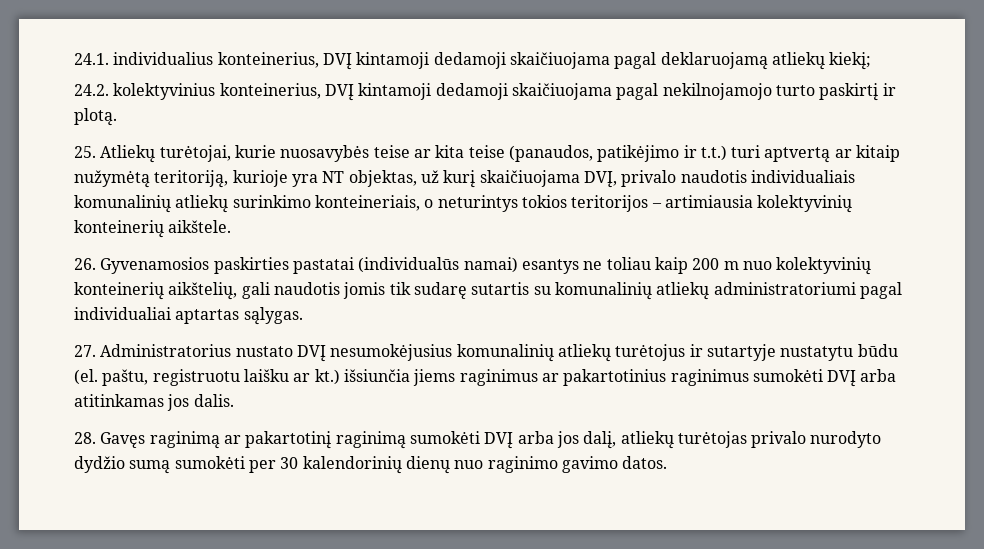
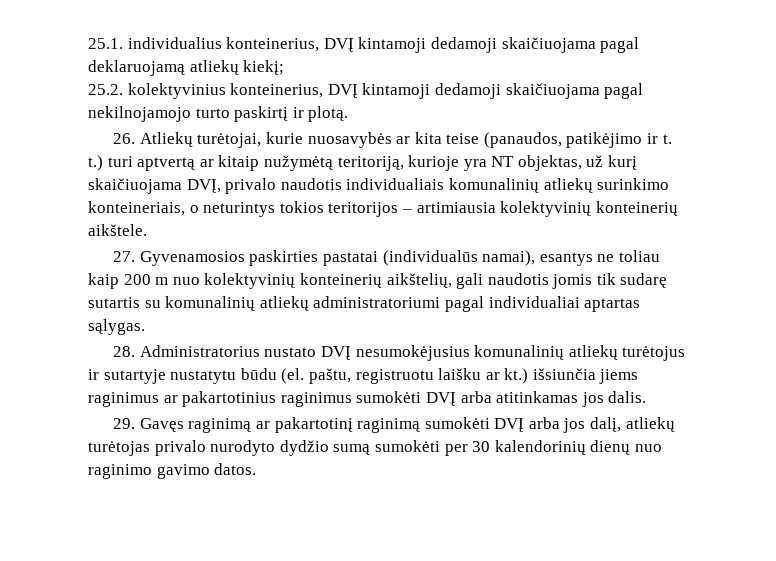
- 24.1. individualius konteinerius, DVĮ kintamoji dedamoji skaičiuojama pagal deklaruojamą atliekų kiekį;
+ 25.1. individualius konteinerius, DVĮ kintamoji dedamoji skaičiuojama pagal deklaruojamą atliekų kiekį;
- 24.2. kolektyvinius konteinerius, DVĮ kintamoji dedamoji skaičiuojama pagal nekilnojamojo turto paskirtį ir plotą.
+ 25.2. kolektyvinius konteinerius, DVĮ kintamoji dedamoji skaičiuojama pagal nekilnojamojo turto paskirtį ir plotą.
- 25. Atliekų turėtojai, kurie nuosavybės teise ar kita teise (panaudos, patikėjimo ir t.t.) turi aptvertą ar kitaip nužymėtą teritoriją, kurioje yra NT objektas, už kurį skaičiuojama DVĮ, privalo naudotis individualiais komunalinių atliekų surinkimo konteineriais, o neturintys tokios teritorijos – artimiausia kolektyvinių konteinerių aikštele.
+ 26. Atliekų turėtojai, kurie nuosavybės ar kita teise (panaudos, patikėjimo ir t. t.) turi aptvertą ar kitaip nužymėtą teritoriją, kurioje yra NT objektas, už kurį skaičiuojama DVĮ, privalo naudotis individualiais komunalinių atliekų surinkimo konteineriais, o neturintys tokios teritorijos – artimiausia kolektyvinių konteinerių aikštele.
- 26. Gyvenamosios paskirties pastatai (individualūs namai) esantys ne toliau kaip 200 m nuo kolektyvinių konteinerių aikštelių, gali naudotis jomis tik sudarę sutartis su komunalinių atliekų administratoriumi pagal individualiai aptartas sąlygas.
+ 27. Gyvenamosios paskirties pastatai (individualūs namai), esantys ne toliau kaip 200 m nuo kolektyvinių konteinerių aikštelių, gali naudotis jomis tik sudarę sutartis su komunalinių atliekų administratoriumi pagal individualiai aptartas sąlygas.
- 27. Administratorius nustato DVĮ nesumokėjusius komunalinių atliekų turėtojus ir sutartyje nustatytu būdu (el. paštu, registruotu laišku ar kt.) išsiunčia jiems raginimus ar pakartotinius raginimus sumokėti DVĮ arba atitinkamas jos dalis.
+ 28. Administratorius nustato DVĮ nesumokėjusius komunalinių atliekų turėtojus ir sutartyje nustatytu būdu (el. paštu, registruotu laišku ar kt.) išsiunčia jiems raginimus ar pakartotinius raginimus sumokėti DVĮ arba atitinkamas jos dalis.
- 28. Gavęs raginimą ar pakartotinį raginimą sumokėti DVĮ arba jos dalį, atliekų turėtojas privalo nurodyto dydžio sumą sumokėti per 30 kalendorinių dienų nuo raginimo gavimo datos.
+ 29. Gavęs raginimą ar pakartotinį raginimą sumokėti DVĮ arba jos dalį, atliekų turėtojas privalo nurodyto dydžio sumą sumokėti per 30 kalendorinių dienų nuo raginimo gavimo datos.

